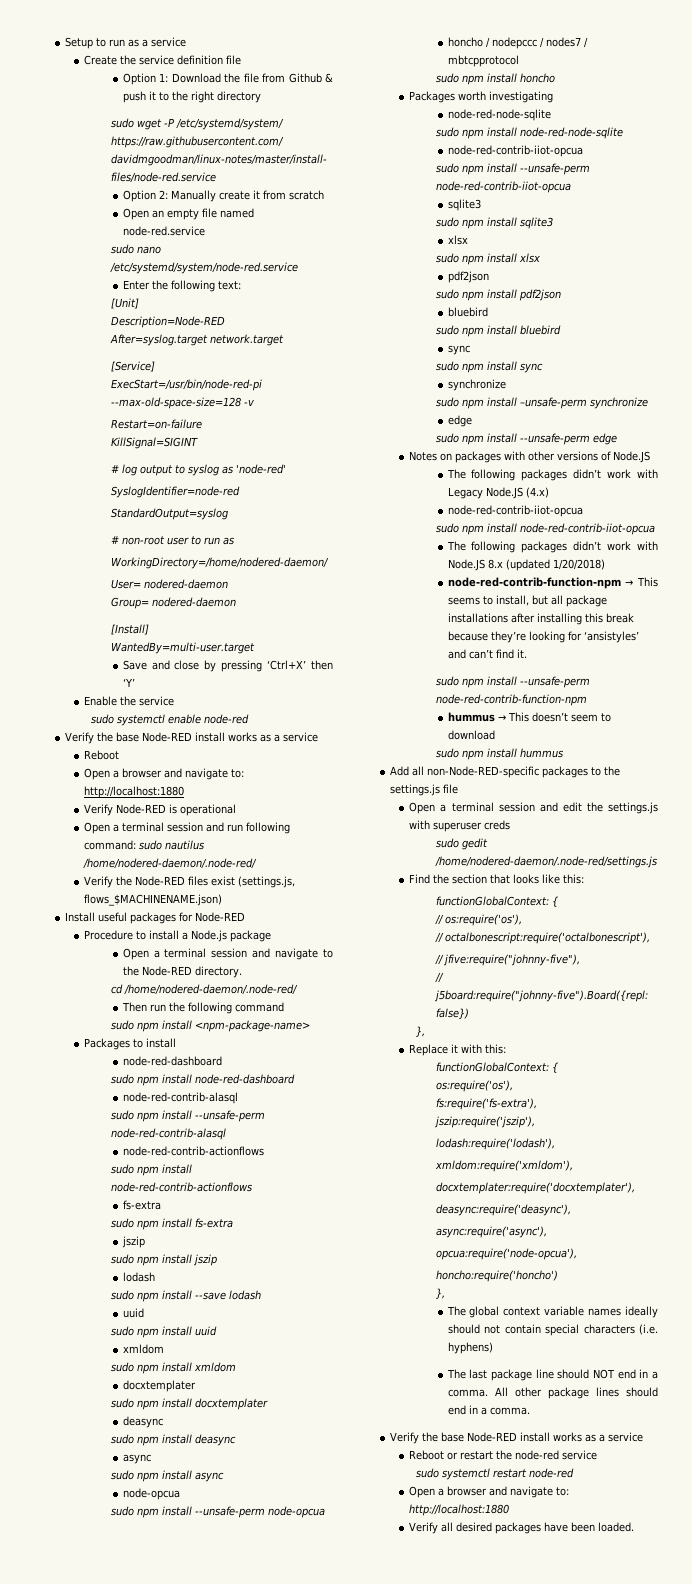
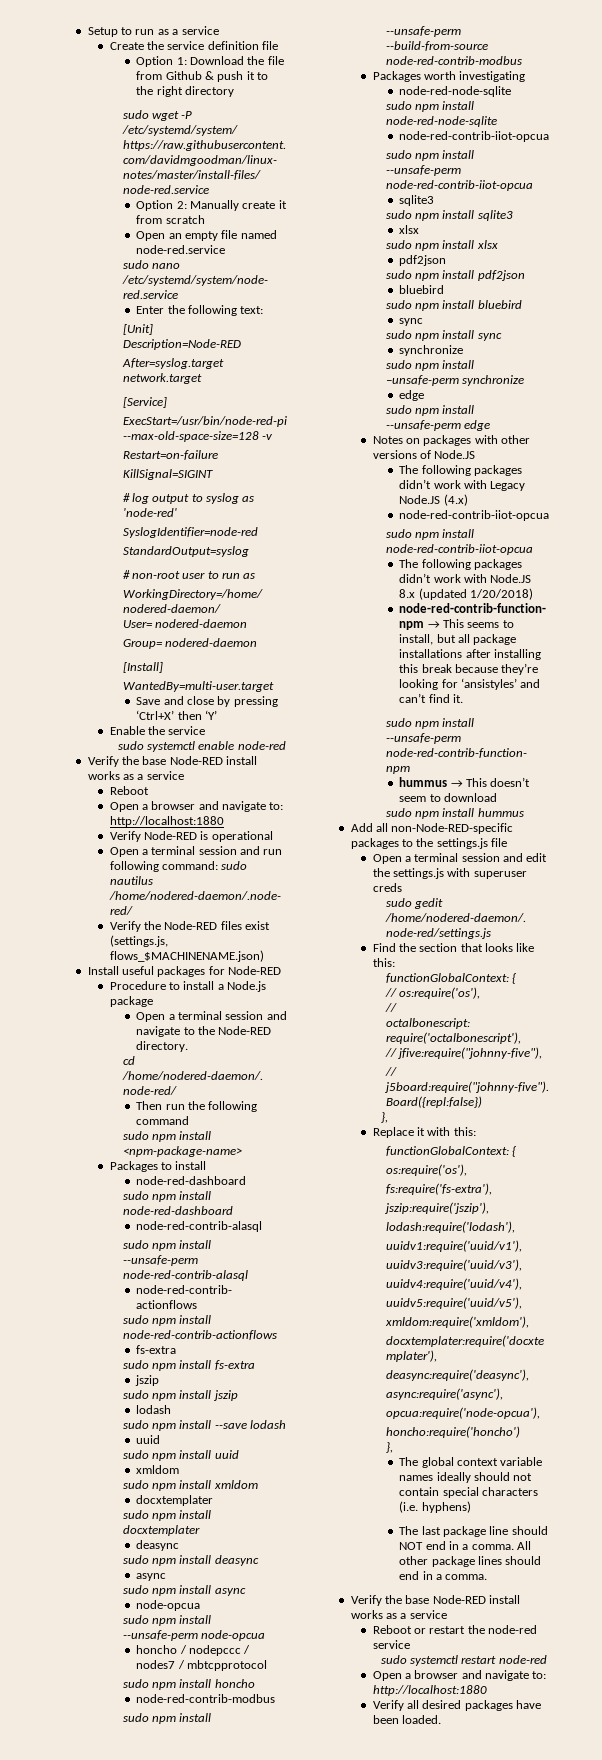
  sudo npm install honcho
+ node-red-contrib-modbus
+ sudo npm install --unsafe-perm --build-from-source node-red-contrib-modbus
+ uuidv1:require('uuid/v1'),
+ uuidv3:require('uuid/v3'),
+ uuidv4:require('uuid/v4'),
+ uuidv5:require('uuid/v5'),

